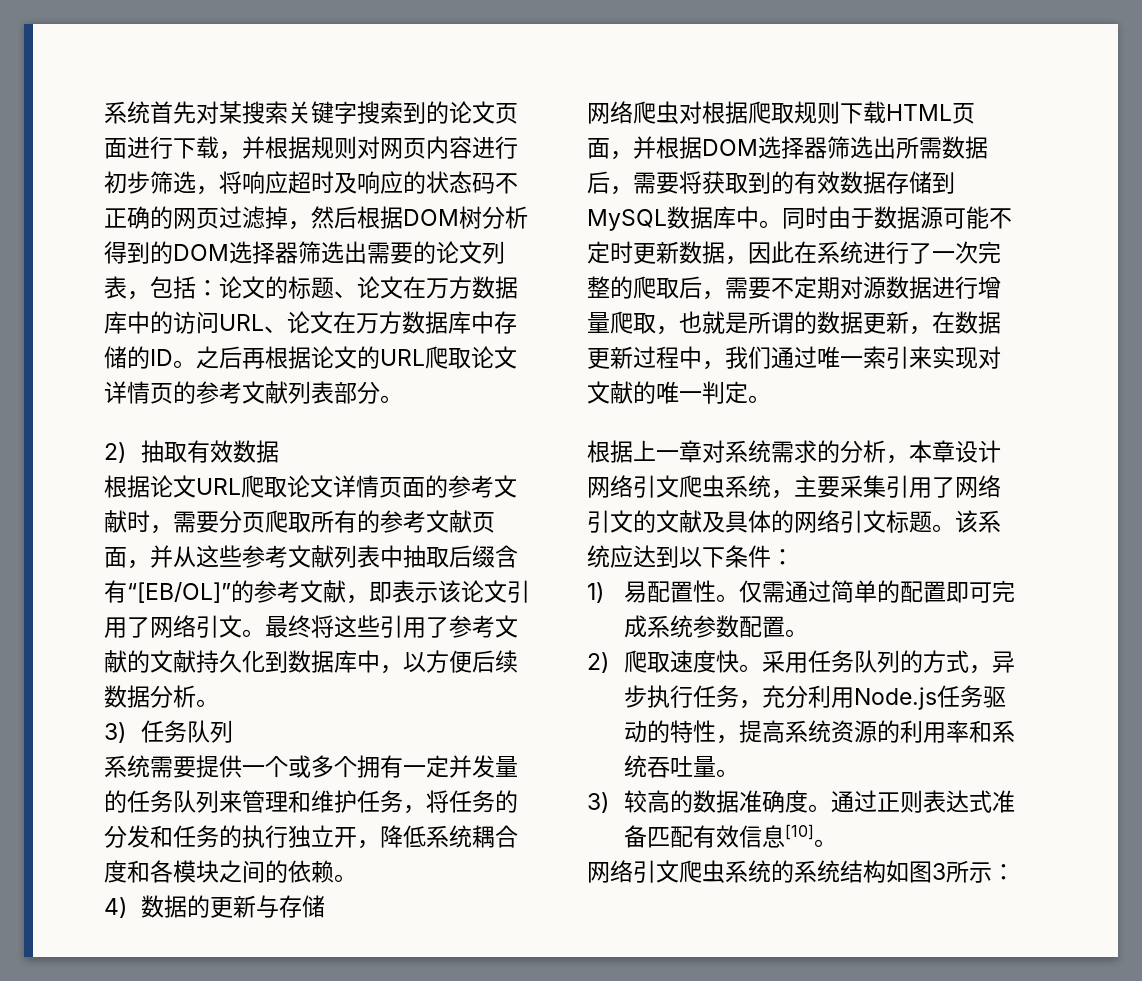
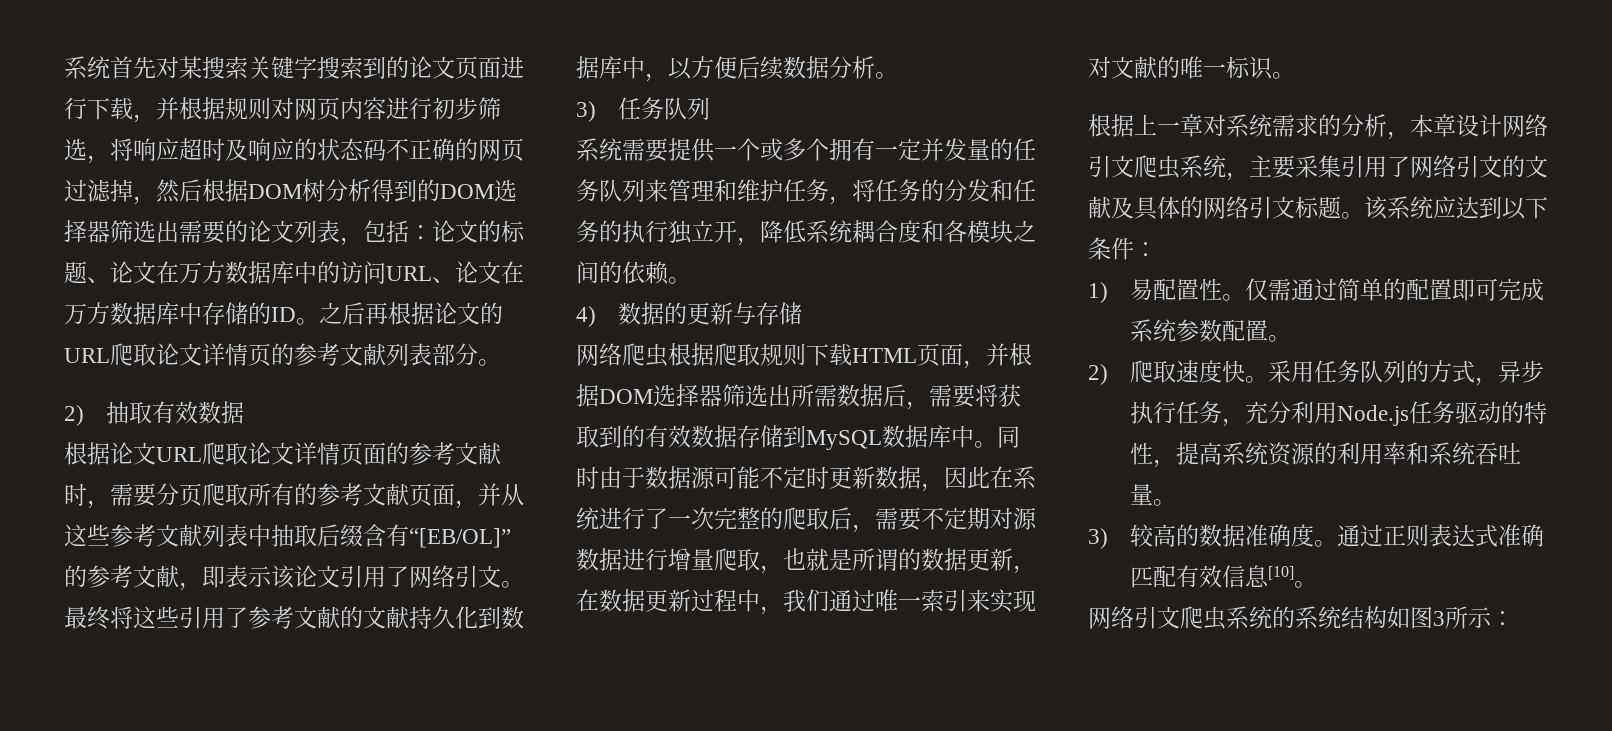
- 网络爬虫对根据爬取规则下载HTML页面，并根据DOM选择器筛选出所需数据后，需要将获取到的有效数据存储到MySQL数据库中。
+ 网络爬虫根据爬取规则下载HTML页面，并根据DOM选择器筛选出所需数据后，需要将获取到的有效数据存储到MySQL数据库中。
- 同时由于数据源可能不定时更新数据，因此在系统进行了一次完整的爬取后，需要不定期对源数据进行增量爬取，也就是所谓的数据更新，在数据更新过程中，我们通过唯一索引来实现对文献的唯一判定。
+ 同时由于数据源可能不定时更新数据，因此在系统进行了一次完整的爬取后，需要不定期对源数据进行增量爬取，也就是所谓的数据更新，在数据更新过程中，我们通过唯一索引来实现对文献的唯一标识。
- 通过正则表达式准备匹配有效信息[10]。
+ 通过正则表达式准确匹配有效信息[10]。

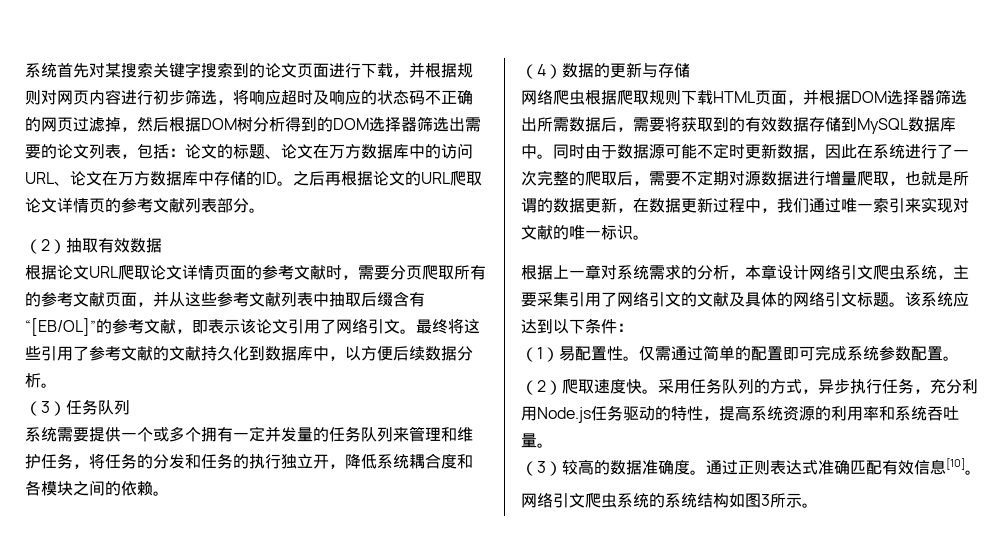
- 2)抽取有效数据
+ （2）抽取有效数据
- 3)任务队列
+ （3）任务队列
- 4)数据的更新与存储
+ （4）数据的更新与存储
- 1)易配置性。
+ （1）易配置性。
- 2)爬取速度快。
+ （2）爬取速度快。
- 3)较高的数据准确度。
+ （3）较高的数据准确度。
- 网络引文爬虫系统的系统结构如图3所示：
+ 网络引文爬虫系统的系统结构如图3所示。

